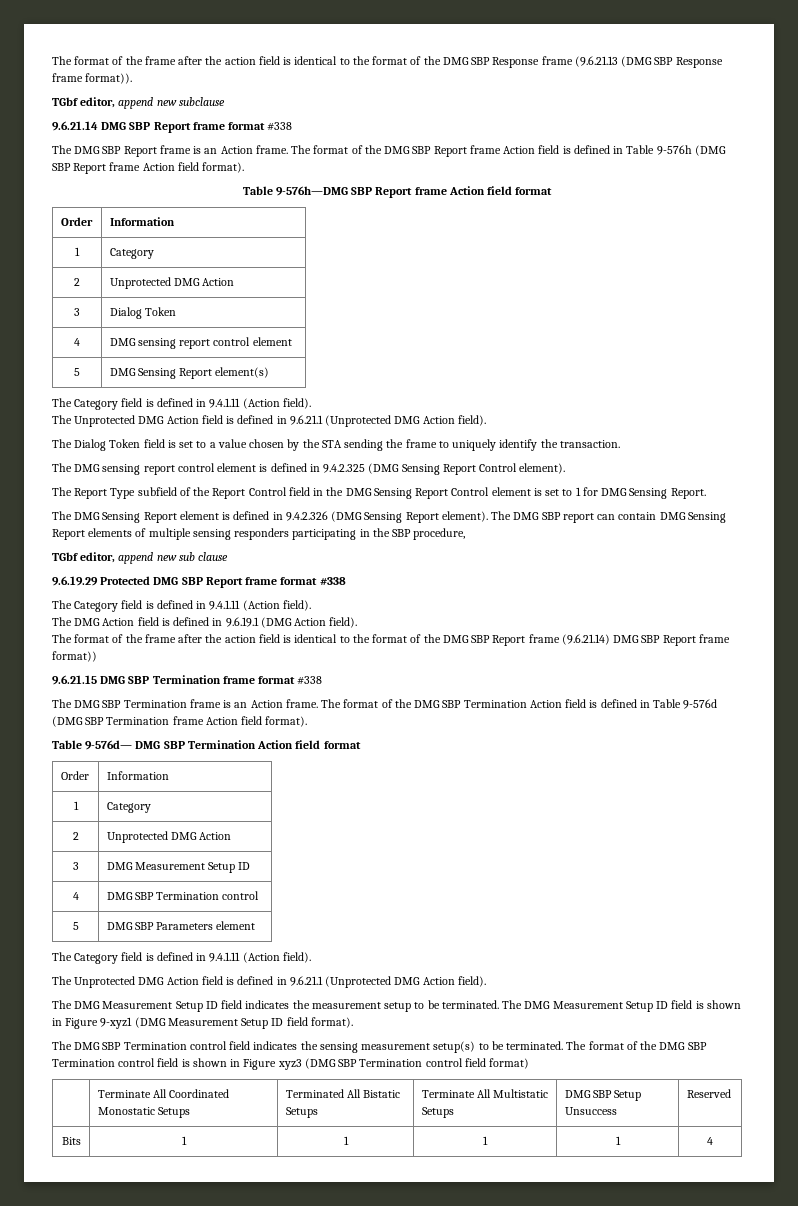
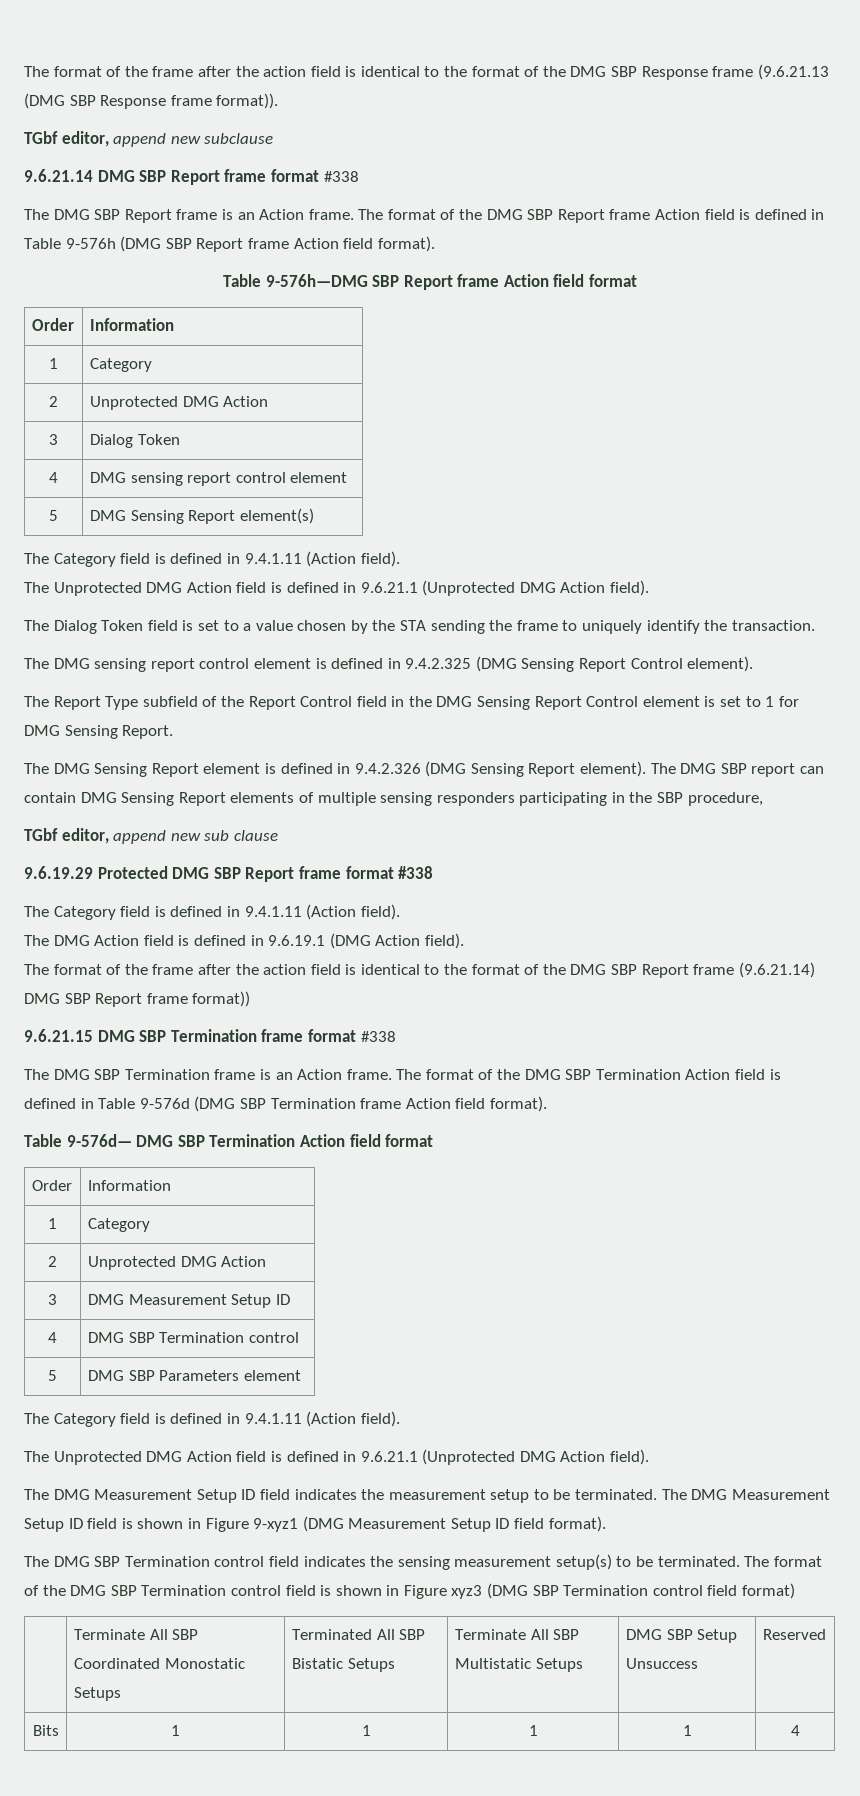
- | Terminate All Coordinated Monostatic Setups | Terminated All Bistatic Setups | Terminate All Multistatic Setups | DMG SBP Setup Unsuccess | Reserved
+ | Terminate All SBP Coordinated Monostatic Setups | Terminated All SBP Bistatic Setups | Terminate All SBP Multistatic Setups | DMG SBP Setup Unsuccess | Reserved

